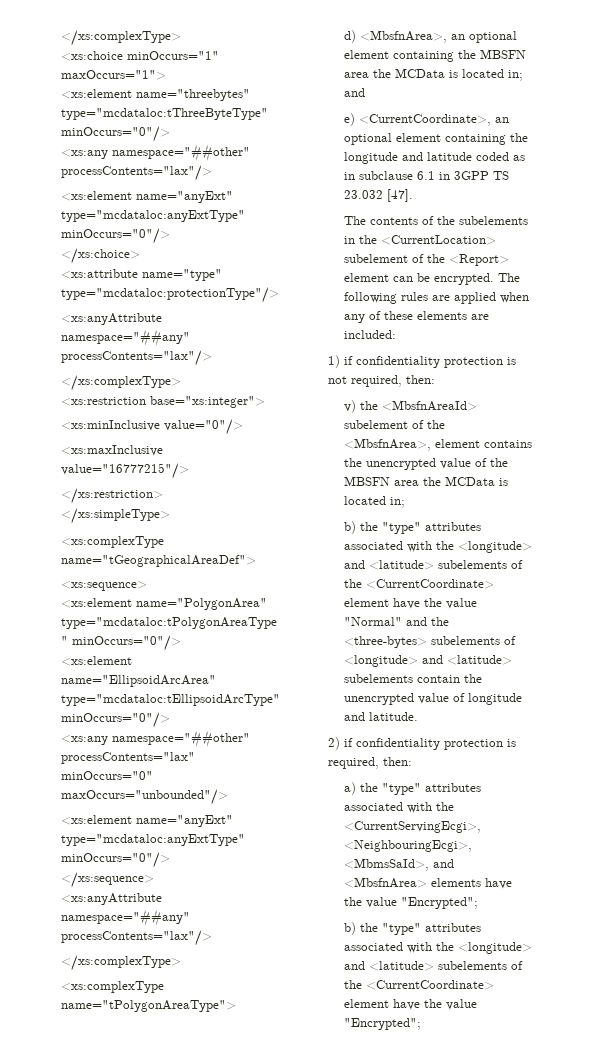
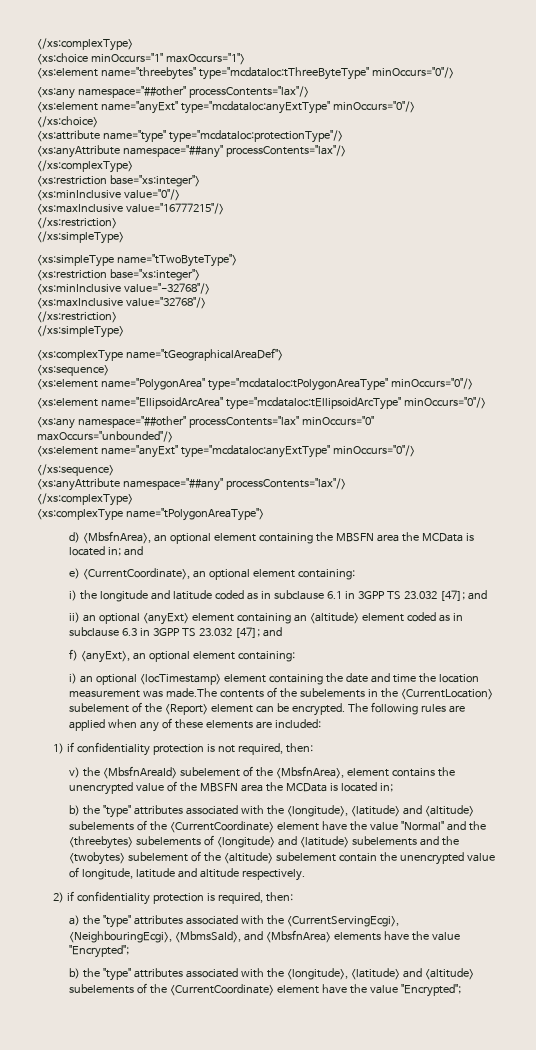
+ <xs:simpleType name="tTwoByteType">
+ <xs:restriction base="xs:integer">
+ <xs:minInclusive value="-32768"/>
+ <xs:maxInclusive value="32768"/>
+ </xs:restriction>
+ </xs:simpleType>
- e) <CurrentCoordinate>, an optional element containing the longitude and latitude coded as in subclause 6.1 in 3GPP TS 23.032 [47].
- The contents of the subelements in the <CurrentLocation> subelement of the <Report> element can be encrypted.
+ e) <CurrentCoordinate>, an optional element containing:
+ i) the longitude and latitude coded as in subclause 6.1 in 3GPP TS 23.032 [47]; and
+ ii) an optional <anyExt> element containing an <altitude> element coded as in subclause 6.3 in 3GPP TS 23.032 [47]; and
+ f) <anyExt>, an optional element containing:
+ i) an optional <locTimestamp> element containing the date and time the location measurement was made.The contents of the subelements in the <CurrentLocation> subelement of the <Report> element can be encrypted.
- b) the "type" attributes associated with the <longitude> and <latitude> subelements of the <CurrentCoordinate> element have the value "Normal" and the <three-bytes> subelements of <longitude> and <latitude> subelements contain the unencrypted value of longitude and latitude.
+ b) the "type" attributes associated with the <longitude>, <latitude> and <altitude> subelements of the <CurrentCoordinate> element have the value "Normal" and the <threebytes> subelements of <longitude> and <latitude> subelements and the <twobytes> subelement of the <altitude> subelement contain the unencrypted value of longitude, latitude and altitude respectively.
- b) the "type" attributes associated with the <longitude> and <latitude> subelements of the <CurrentCoordinate> element have the value "Encrypted";
+ b) the "type" attributes associated with the <longitude>, <latitude> and <altitude> subelements of the <CurrentCoordinate> element have the value "Encrypted";

